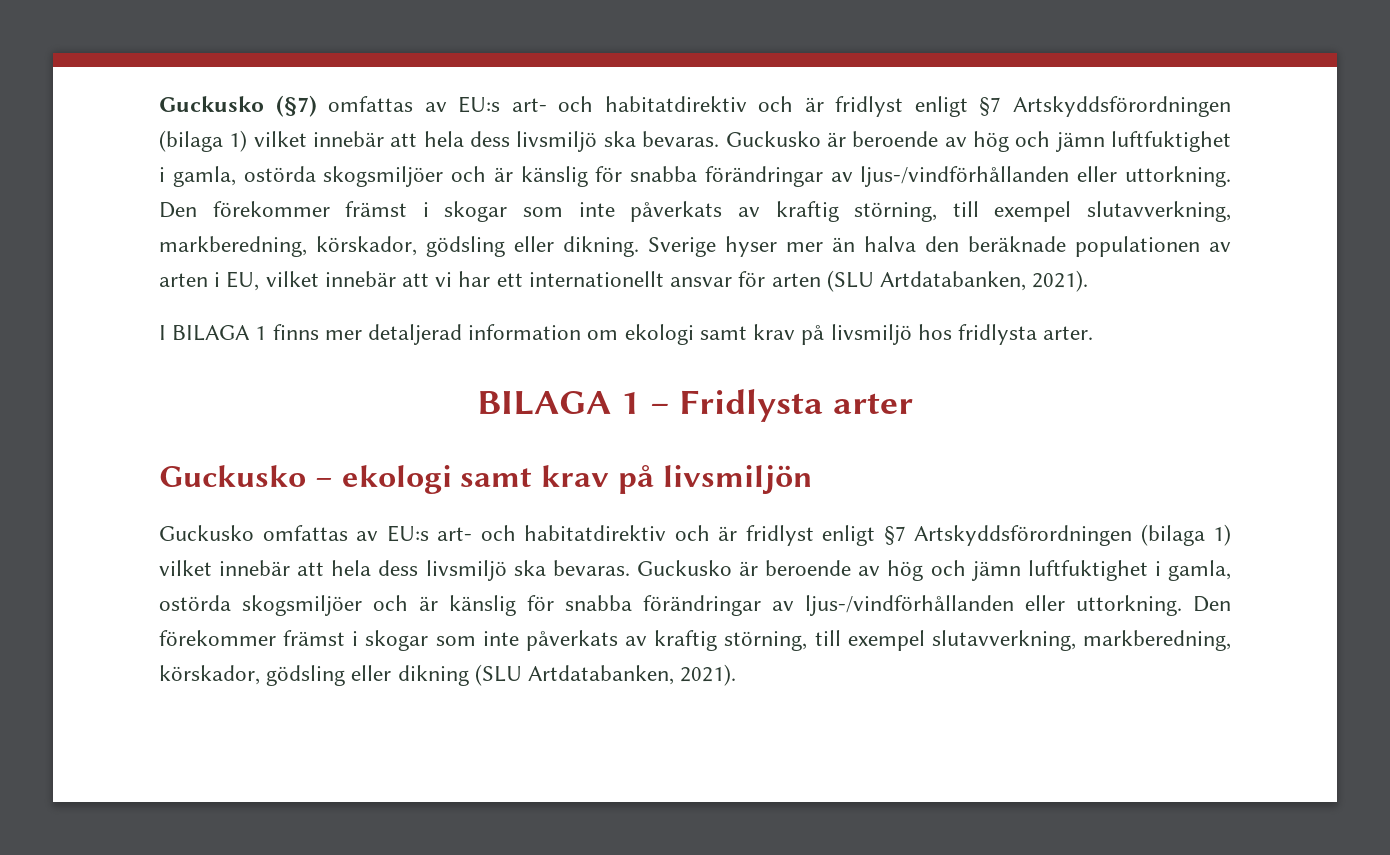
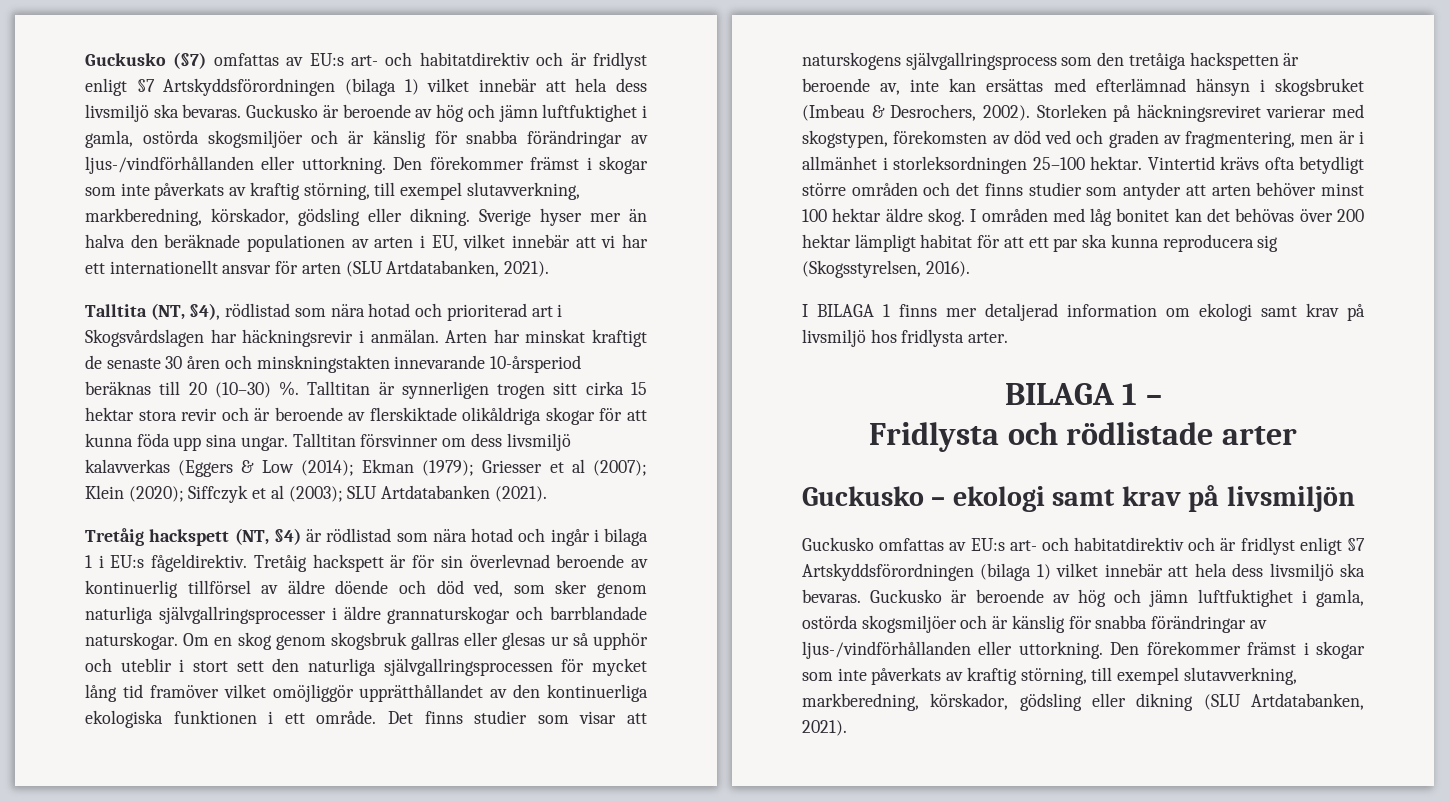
+ Talltita (NT, §4), rödlistad som nära hotad och prioriterad art i Skogsvårdslagen har häckningsrevir i anmälan. Arten har minskat kraftigt de senaste 30 åren och minskningstakten innevarande 10-årsperiod beräknas till 20 (10–30) %. Talltitan är synnerligen trogen sitt cirka 15 hektar stora revir och är beroende av flerskiktade olikåldriga skogar för att kunna föda upp sina ungar. Talltitan försvinner om dess livsmiljö kalavverkas (Eggers & Low (2014); Ekman (1979); Griesser et al (2007); Klein (2020); Siffczyk et al (2003); SLU Artdatabanken (2021).
+ Tretåig hackspett (NT, §4) är rödlistad som nära hotad och ingår i bilaga 1 i EU:s fågeldirektiv. Tretåig hackspett är för sin överlevnad beroende av kontinuerlig tillförsel av äldre döende och död ved, som sker genom naturliga självgallringsprocesser i äldre grannaturskogar och barrblandade naturskogar. Om en skog genom skogsbruk gallras eller glesas ur så upphör och uteblir i stort sett den naturliga självgallringsprocessen för mycket lång tid framöver vilket omöjliggör upprätthållandet av den kontinuerliga ekologiska funktionen i ett område. Det finns studier som visar att naturskogens självgallringsprocess som den tretåiga hackspetten är beroende av, inte kan ersättas med efterlämnad hänsyn i skogsbruket (Imbeau & Desrochers, 2002). Storleken på häckningsreviret varierar med skogstypen, förekomsten av död ved och graden av fragmentering, men är i allmänhet i storleksordningen 25–100 hektar. Vintertid krävs ofta betydligt större områden och det finns studier som antyder att arten behöver minst 100 hektar äldre skog. I områden med låg bonitet kan det behövas över 200 hektar lämpligt habitat för att ett par ska kunna reproducera sig (Skogsstyrelsen, 2016).
- BILAGA 1 – Fridlysta arter
+ BILAGA 1 –
+ Fridlysta och rödlistade arter

